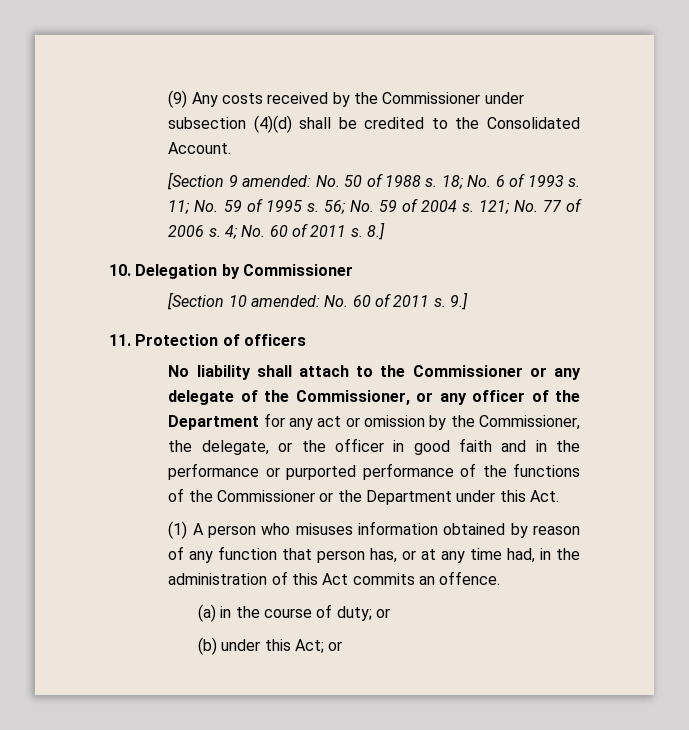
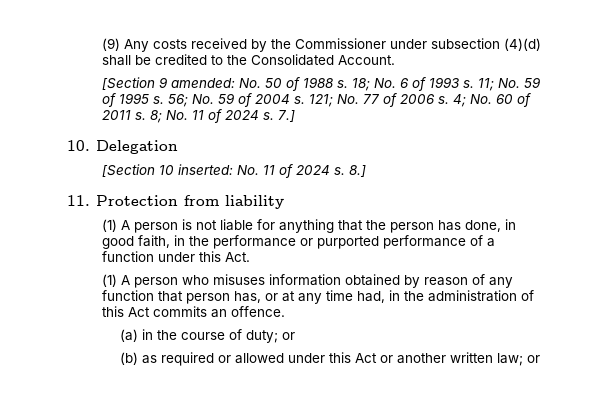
- 8.]
+ 8; No. 11 of 2024 s. 7.]
- 10. Delegation by Commissioner
+ 10. Delegation
- [Section 10 amended: No. 60 of 2011 s. 9.]
- 11. Protection of officers
- No liability shall attach to the Commissioner or any delegate of the Commissioner, or any officer of the Department for any act or omission by the Commissioner, the delegate, or the officer in good faith and in the performance or purported performance of the functions of the Commissioner or the Department under this Act.
+ [Section 10 inserted: No. 11 of 2024 s. 8.]
+ 11. Protection from liability
+ (1) A person is not liable for anything that the person has done, in good faith, in the performance or purported performance of a function under this Act.
- (b) under this Act; or
+ (b) as required or allowed under this Act or another written law; or

